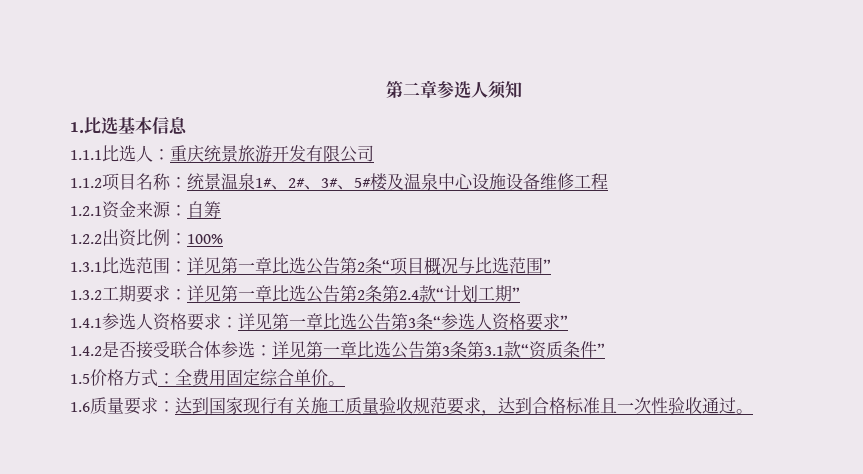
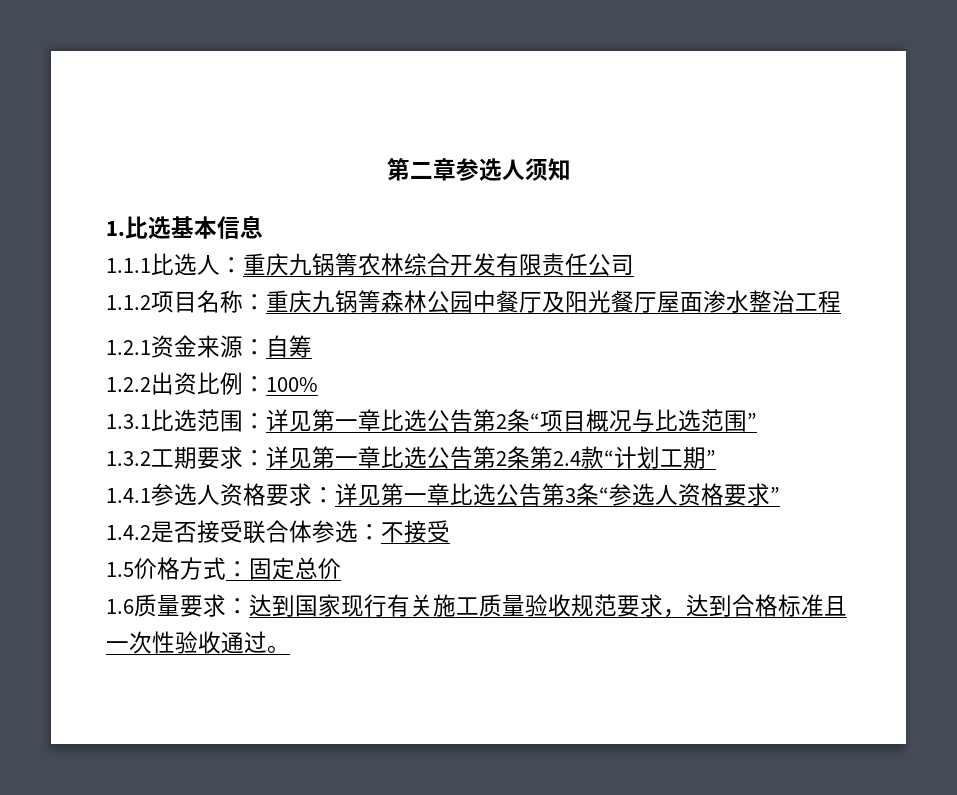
- 1.1.1比选人：重庆统景旅游开发有限公司
+ 1.1.1比选人：重庆九锅箐农林综合开发有限责任公司
- 1.1.2项目名称：统景温泉1#、2#、3#、5#楼及温泉中心设施设备维修工程
+ 1.1.2项目名称：重庆九锅箐森林公园中餐厅及阳光餐厅屋面渗水整治工程
- 1.4.2是否接受联合体参选：详见第一章比选公告第3条第3.1款“资质条件”
+ 1.4.2是否接受联合体参选：不接受
- 1.5价格方式：全费用固定综合单价。
+ 1.5价格方式：固定总价

